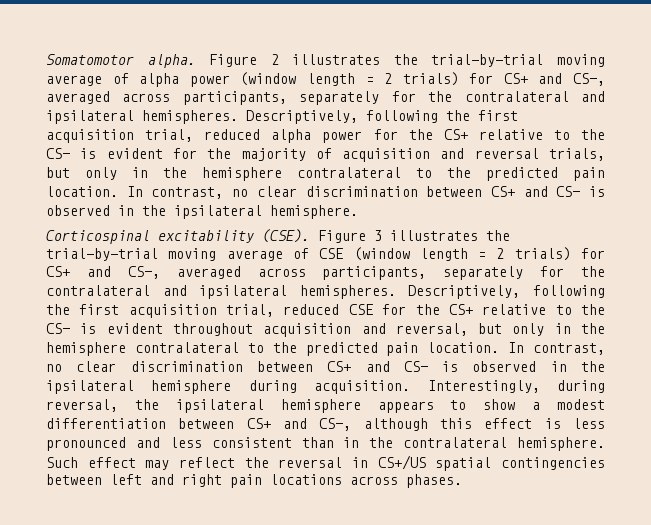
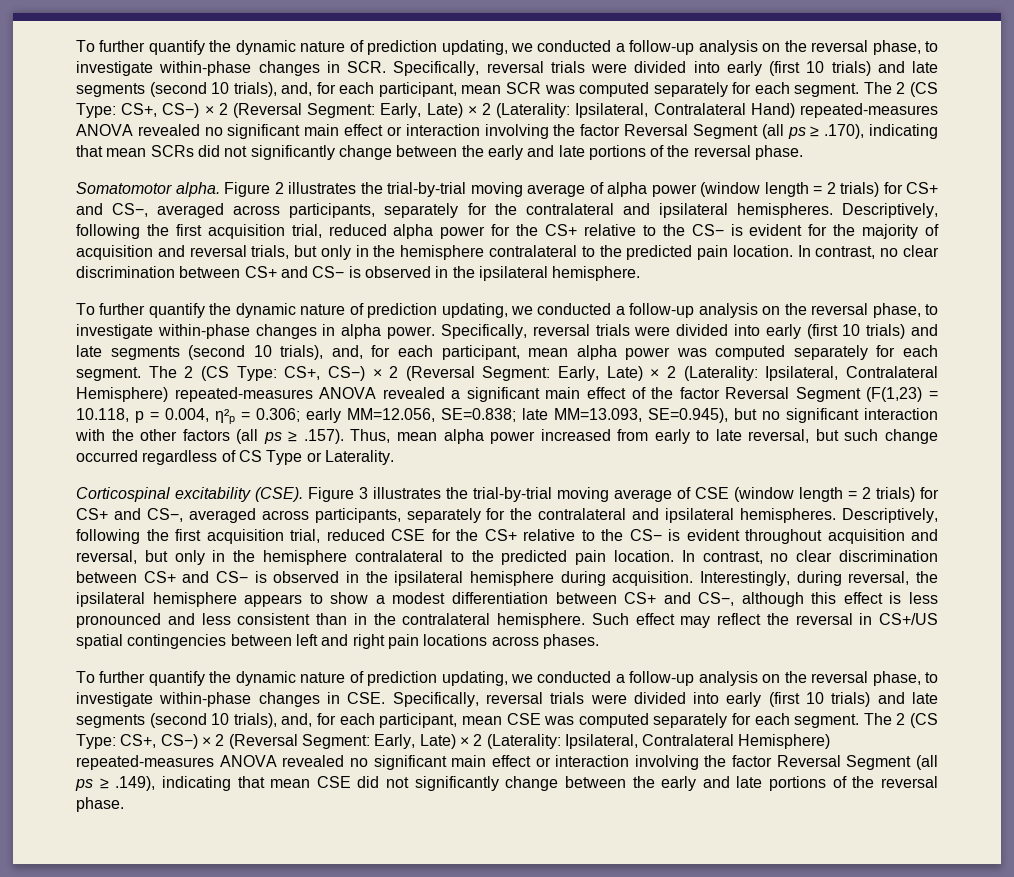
+ To further quantify the dynamic nature of prediction updating, we conducted a follow-up analysis on the reversal phase, to investigate within-phase changes in SCR. Specifically, reversal trials were divided into early (first 10 trials) and late segments (second 10 trials), and, for each participant, mean SCR was computed separately for each segment. The 2 (CS Type: CS+, CS−) × 2 (Reversal Segment: Early, Late) × 2 (Laterality: Ipsilateral, Contralateral Hand) repeated-measures ANOVA revealed no significant main effect or interaction involving the factor Reversal Segment (all ps ≥ .170), indicating that mean SCRs did not significantly change between the early and late portions of the reversal phase.
+ To further quantify the dynamic nature of prediction updating, we conducted a follow-up analysis on the reversal phase, to investigate within-phase changes in alpha power. Specifically, reversal trials were divided into early (first 10 trials) and late segments (second 10 trials), and, for each participant, mean alpha power was computed separately for each segment. The 2 (CS Type: CS+, CS−) × 2 (Reversal Segment: Early, Late) × 2 (Laterality: Ipsilateral, Contralateral Hemisphere) repeated-measures ANOVA revealed a significant main effect of the factor Reversal Segment (F(1,23) = 10.118, p = 0.004, η²p = 0.306; early MM=12.056, SE=0.838; late MM=13.093, SE=0.945), but no significant interaction with the other factors (all ps ≥ .157). Thus, mean alpha power increased from early to late reversal, but such change occurred regardless of CS Type or Laterality.
+ To further quantify the dynamic nature of prediction updating, we conducted a follow-up analysis on the reversal phase, to investigate within-phase changes in CSE. Specifically, reversal trials were divided into early (first 10 trials) and late segments (second 10 trials), and, for each participant, mean CSE was computed separately for each segment. The 2 (CS Type: CS+, CS−) × 2 (Reversal Segment: Early, Late) × 2 (Laterality: Ipsilateral, Contralateral Hemisphere) repeated-measures ANOVA revealed no significant main effect or interaction involving the factor Reversal Segment (all ps ≥ .149), indicating that mean CSE did not significantly change between the early and late portions of the reversal phase.

